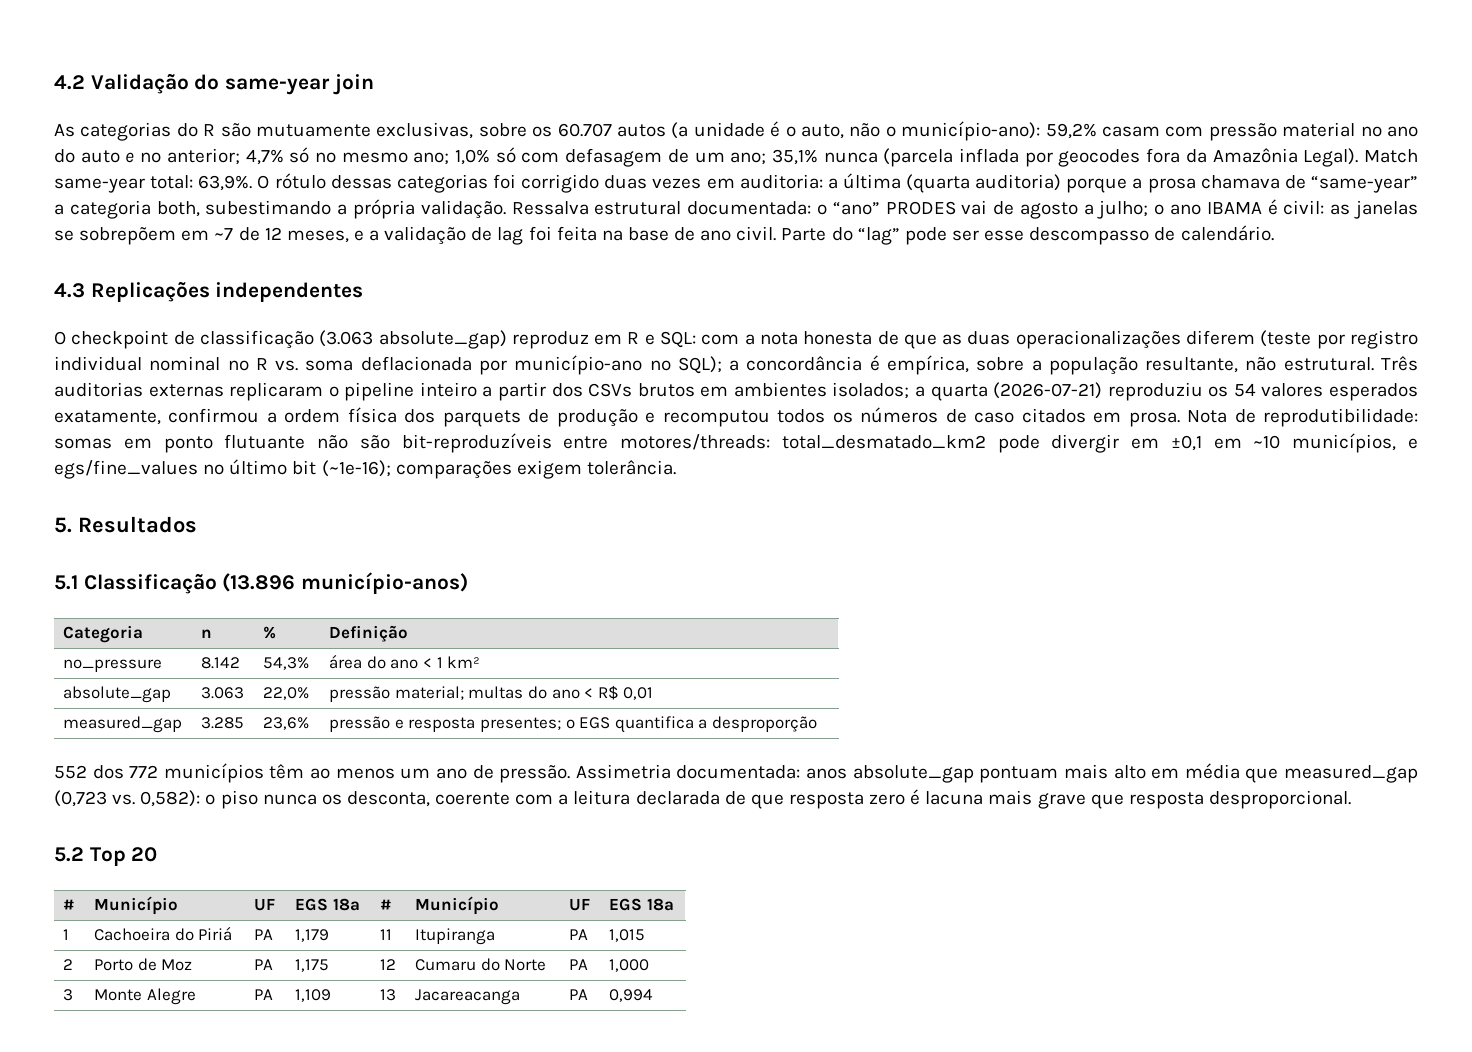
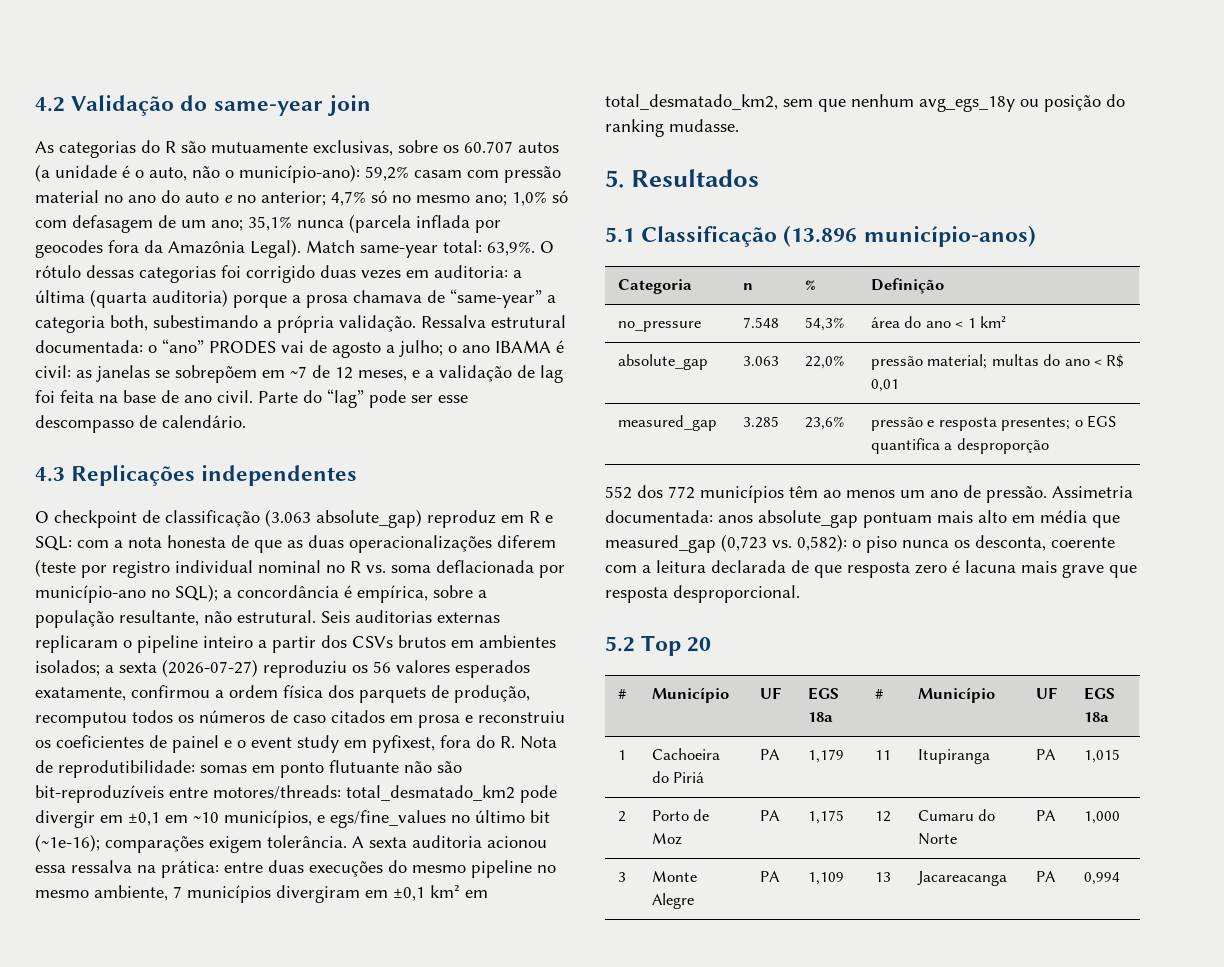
- Três auditorias externas replicaram o pipeline inteiro a partir dos CSVs brutos em ambientes isolados;
+ Seis auditorias externas replicaram o pipeline inteiro a partir dos CSVs brutos em ambientes isolados;
- a quarta (2026-07-21) reproduziu os 54 valores esperados exatamente, confirmou a ordem física dos parquets de produção e recomputou todos os números de caso citados em prosa. Nota de reprodutibilidade:
+ a sexta (2026-07-27) reproduziu os 56 valores esperados exatamente, confirmou a ordem física dos parquets de produção, recomputou todos os números de caso citados em prosa e reconstruiu os coeficientes de painel e o event study em pyfixest, fora do R. Nota de reprodutibilidade:
+ A sexta auditoria acionou essa ressalva na prática: entre duas execuções do mesmo pipeline no mesmo ambiente, 7 municípios divergiram em ±0,1 km² em total_desmatado_km2, sem que nenhum avg_egs_18y ou posição do ranking mudasse.
- no_pressure | 8.142 | 54,3% | área do ano < 1 km²
+ no_pressure | 7.548 | 54,3% | área do ano < 1 km²

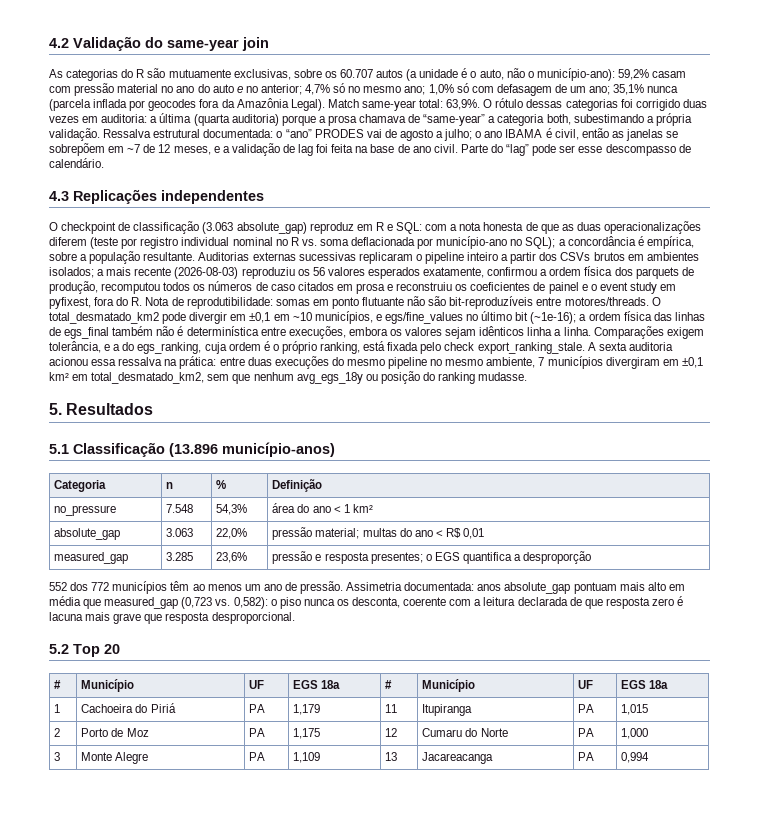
- Ressalva estrutural documentada: o “ano” PRODES vai de agosto a julho; o ano IBAMA é civil: as janelas se sobrepõem em ~7 de 12 meses, e a validação de lag foi feita na base de ano civil.
+ Ressalva estrutural documentada: o “ano” PRODES vai de agosto a julho; o ano IBAMA é civil, então as janelas se sobrepõem em ~7 de 12 meses, e a validação de lag foi feita na base de ano civil.
- a concordância é empírica, sobre a população resultante, não estrutural. Seis auditorias externas replicaram o pipeline inteiro a partir dos CSVs brutos em ambientes isolados;
+ a concordância é empírica, sobre a população resultante. Auditorias externas sucessivas replicaram o pipeline inteiro a partir dos CSVs brutos em ambientes isolados;
- a sexta (2026-07-27) reproduziu os 56 valores esperados exatamente, confirmou a ordem física dos parquets de produção, recomputou todos os números de caso citados em prosa e reconstruiu os coeficientes de painel e o event study em pyfixest, fora do R. Nota de reprodutibilidade:
+ a mais recente (2026-08-03) reproduziu os 56 valores esperados exatamente, confirmou a ordem física dos parquets de produção, recomputou todos os números de caso citados em prosa e reconstruiu os coeficientes de painel e o event study em pyfixest, fora do R. Nota de reprodutibilidade:
- somas em ponto flutuante não são bit-reproduzíveis entre motores/threads: total_desmatado_km2 pode divergir em ±0,1 em ~10 municípios, e egs/fine_values no último bit (~1e-16);
+ somas em ponto flutuante não são bit-reproduzíveis entre motores/threads. O total_desmatado_km2 pode divergir em ±0,1 em ~10 municípios, e egs/fine_values no último bit (~1e-16);
- comparações exigem tolerância.
+ a ordem física das linhas de egs_final também não é determinística entre execuções, embora os valores sejam idênticos linha a linha. Comparações exigem tolerância, e a do egs_ranking, cuja ordem é o próprio ranking, está fixada pelo check export_ranking_stale.

